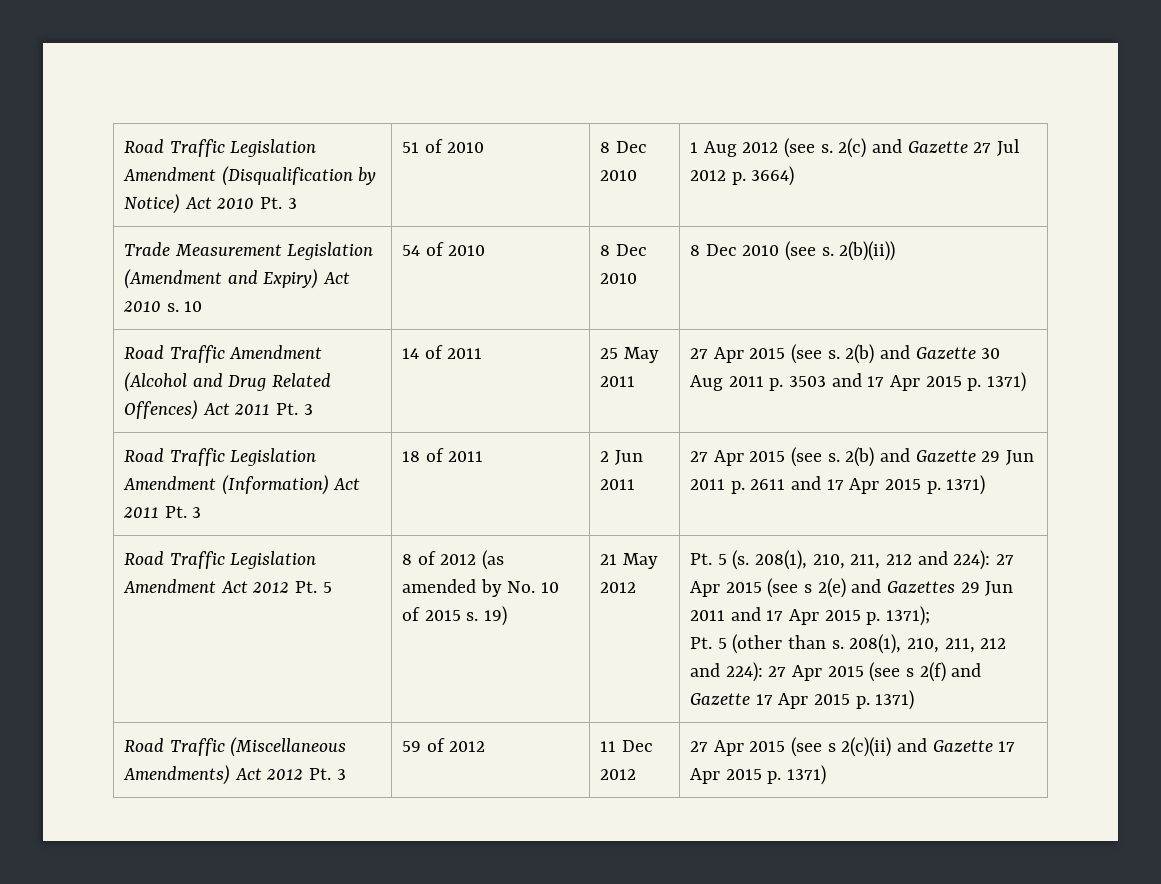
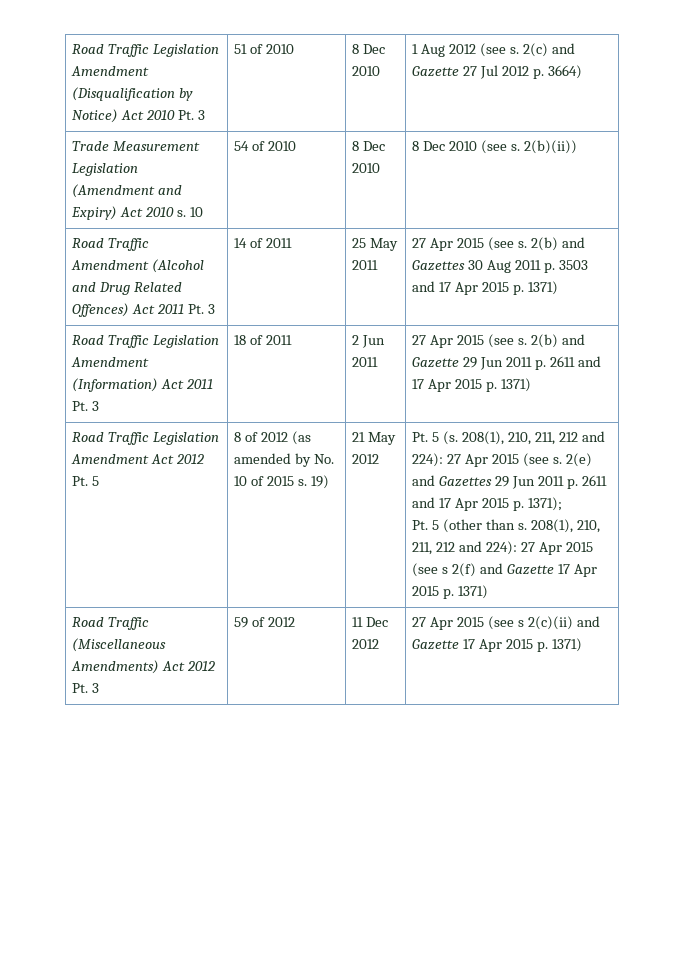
- Road Traffic Amendment (Alcohol and Drug Related Offences) Act 2011 Pt. 3 | 14 of 2011 | 25 May 2011 | 27 Apr 2015 (see s. 2(b) and Gazette 30 Aug 2011 p. 3503 and 17 Apr 2015 p. 1371)
+ Road Traffic Amendment (Alcohol and Drug Related Offences) Act 2011 Pt. 3 | 14 of 2011 | 25 May 2011 | 27 Apr 2015 (see s. 2(b) and Gazettes 30 Aug 2011 p. 3503 and 17 Apr 2015 p. 1371)
- 208(1), 210, 211, 212 and 224): 27 Apr 2015 (see s 2(e) and Gazettes 29 Jun 2011 and 17 Apr 2015 p. 1371);
+ 208(1), 210, 211, 212 and 224): 27 Apr 2015 (see s. 2(e) and Gazettes 29 Jun 2011 p. 2611 and 17 Apr 2015 p. 1371);

